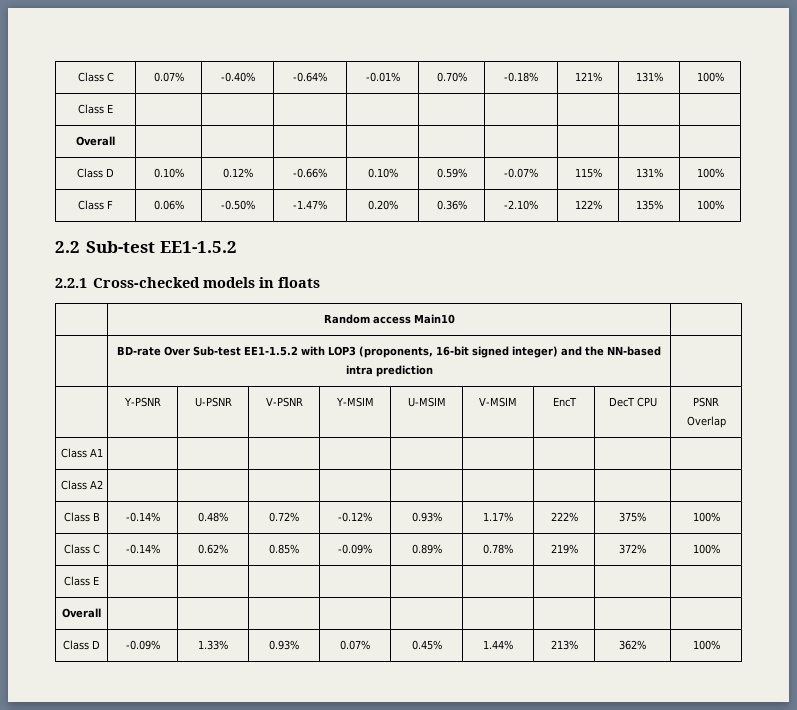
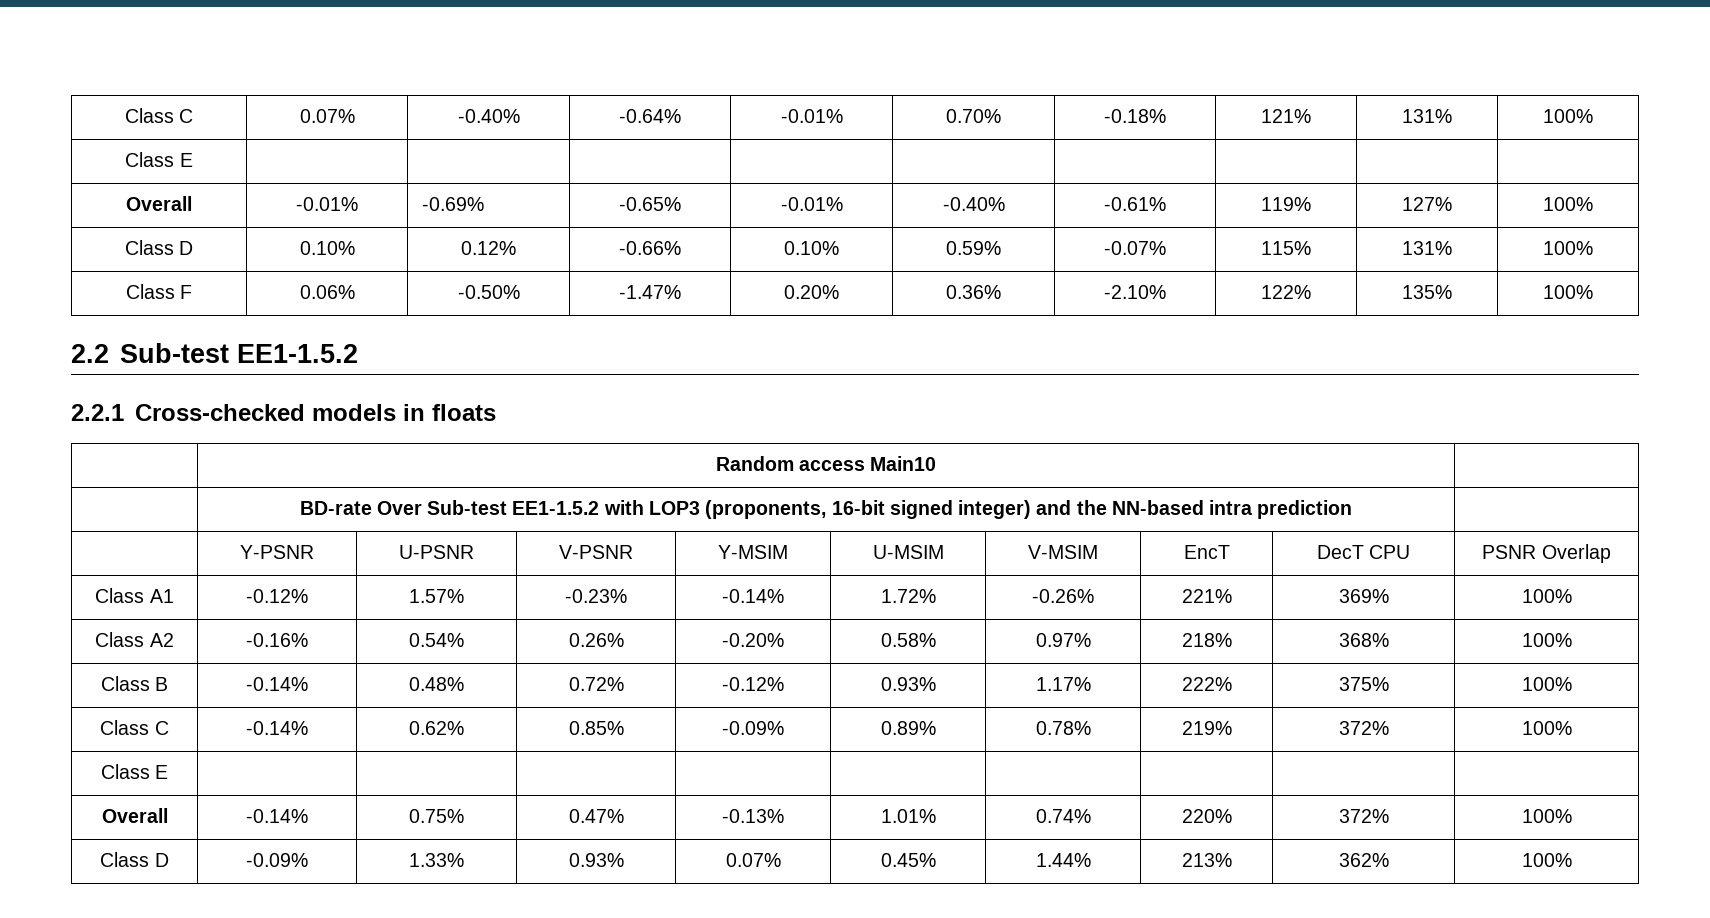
  Class C | 0.07% | -0.40% | -0.64% | -0.01% | 0.70% | -0.18% | 121% | 131% | 100%
  Class E | | | | | | | | |
- Overall | | | | | | | | |
+ Overall | -0.01% | -0.69% | -0.65% | -0.01% | -0.40% | -0.61% | 119% | 127% | 100%
- Class A1 | | | | | | | | |
- Class A2 | | | | | | | | |
+ Class A1 | -0.12% | 1.57% | -0.23% | -0.14% | 1.72% | -0.26% | 221% | 369% | 100%
+ Class A2 | -0.16% | 0.54% | 0.26% | -0.20% | 0.58% | 0.97% | 218% | 368% | 100%
  Class C | -0.14% | 0.62% | 0.85% | -0.09% | 0.89% | 0.78% | 219% | 372% | 100%
  Class E | | | | | | | | |
- Overall | | | | | | | | |
+ Overall | -0.14% | 0.75% | 0.47% | -0.13% | 1.01% | 0.74% | 220% | 372% | 100%

